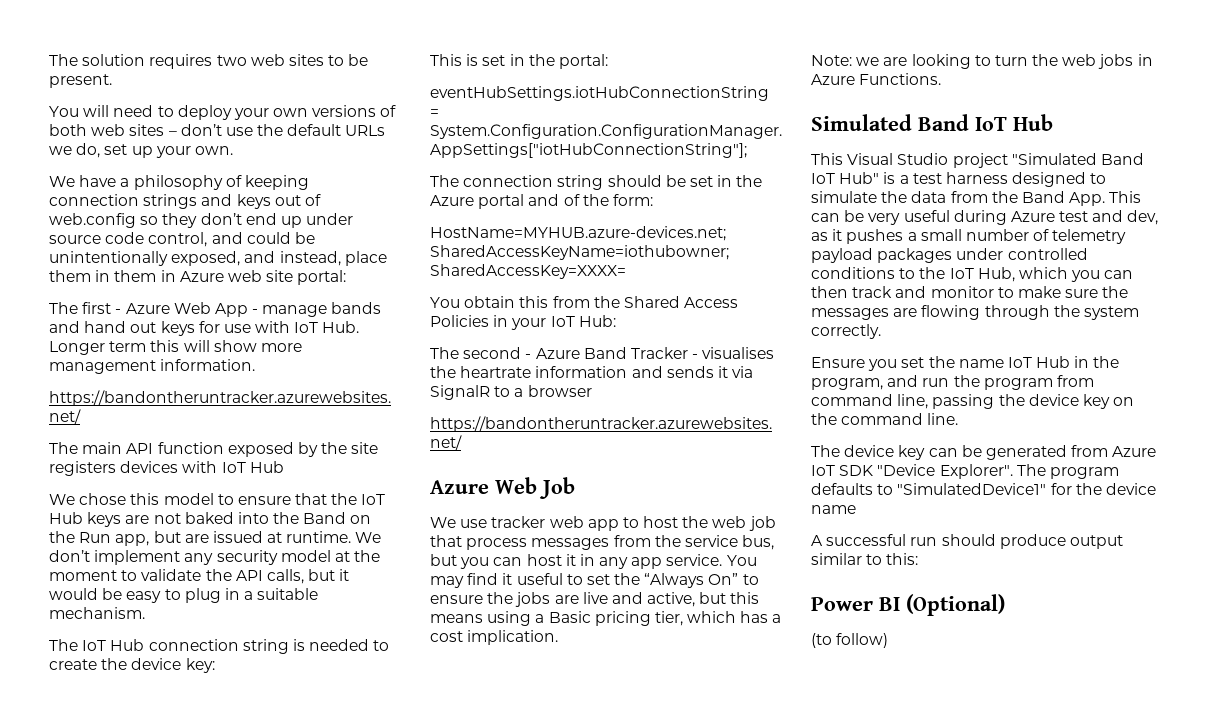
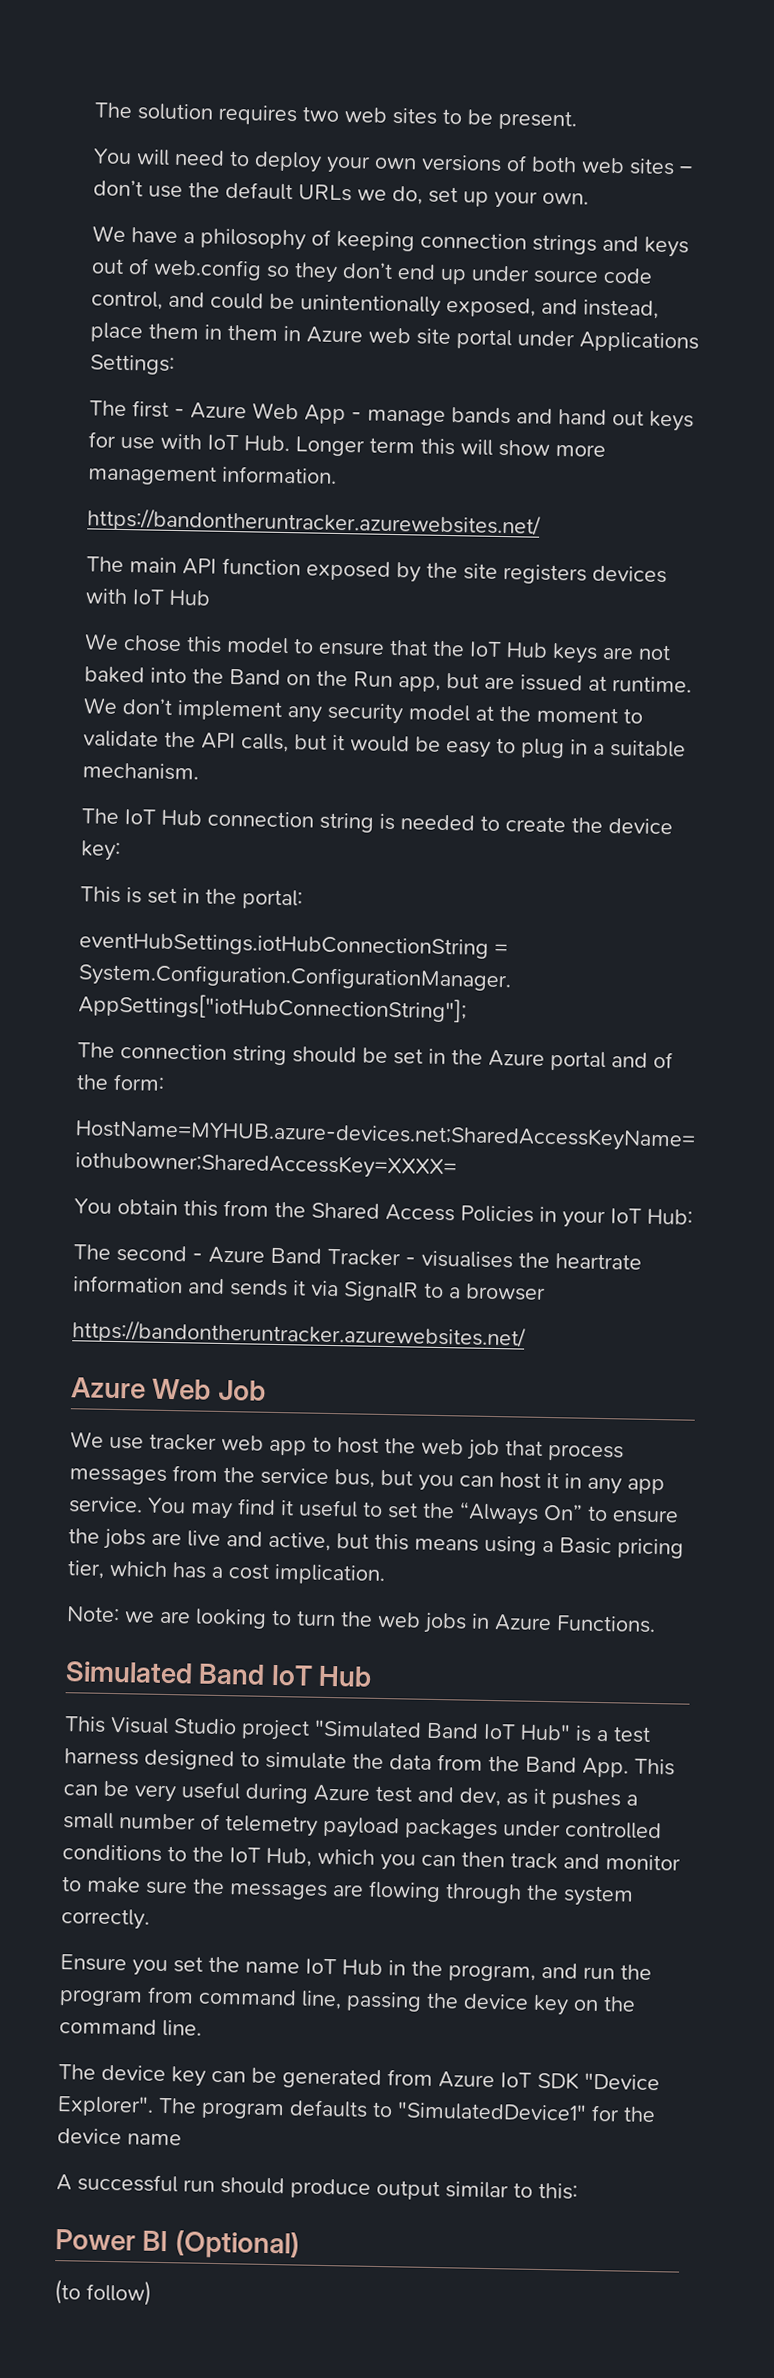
- We have a philosophy of keeping connection strings and keys out of web.config so they don’t end up under source code control, and could be unintentionally exposed, and instead, place them in them in Azure web site portal:
+ We have a philosophy of keeping connection strings and keys out of web.config so they don’t end up under source code control, and could be unintentionally exposed, and instead, place them in them in Azure web site portal under Applications Settings:

